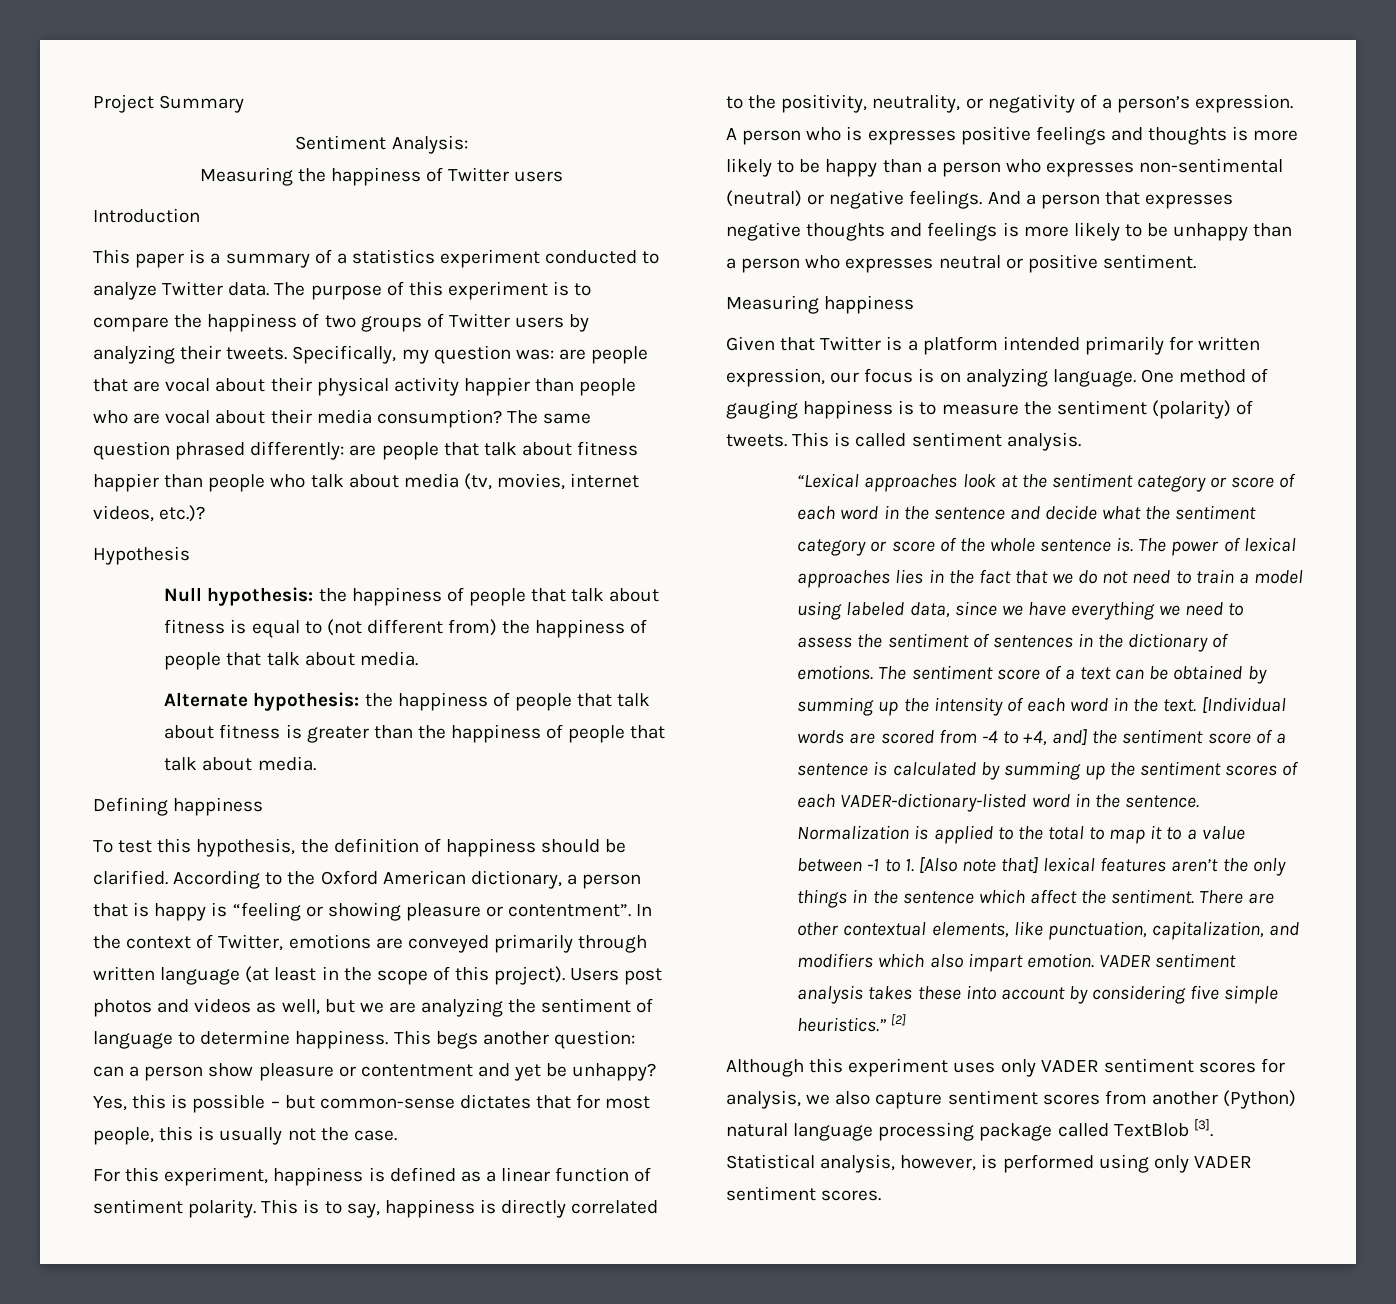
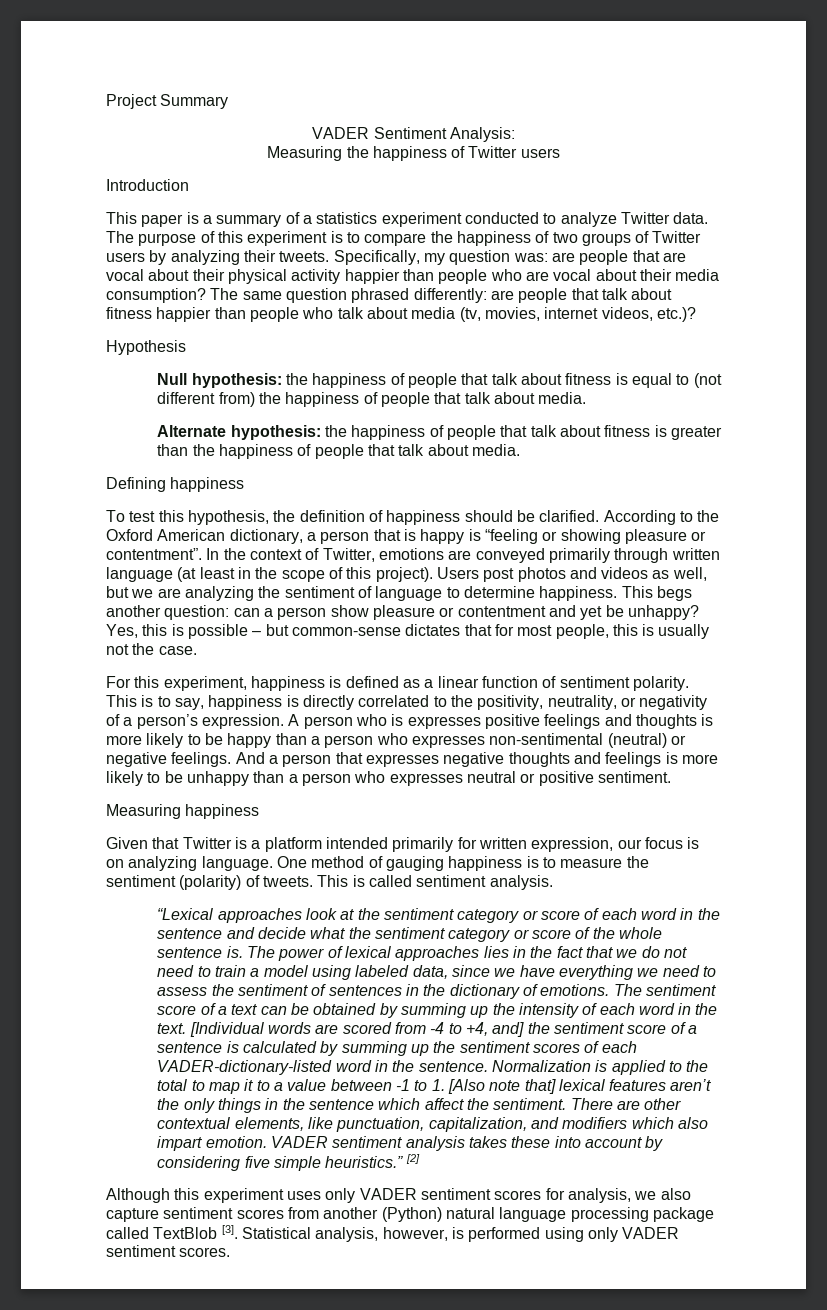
- Sentiment Analysis:
+ VADER Sentiment Analysis:

